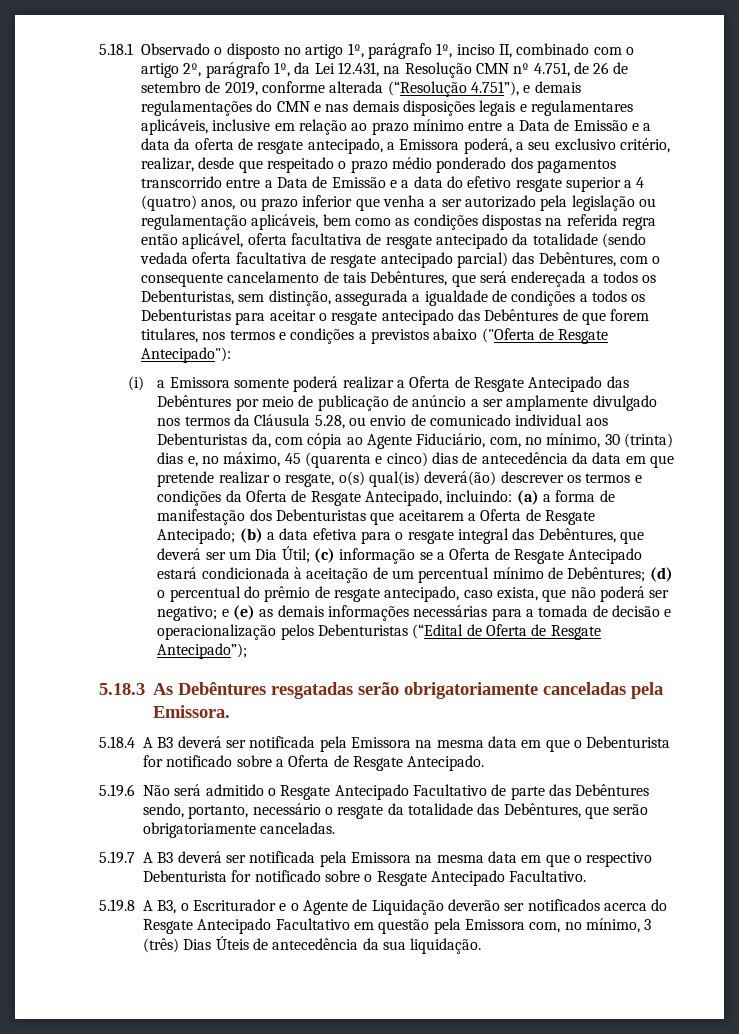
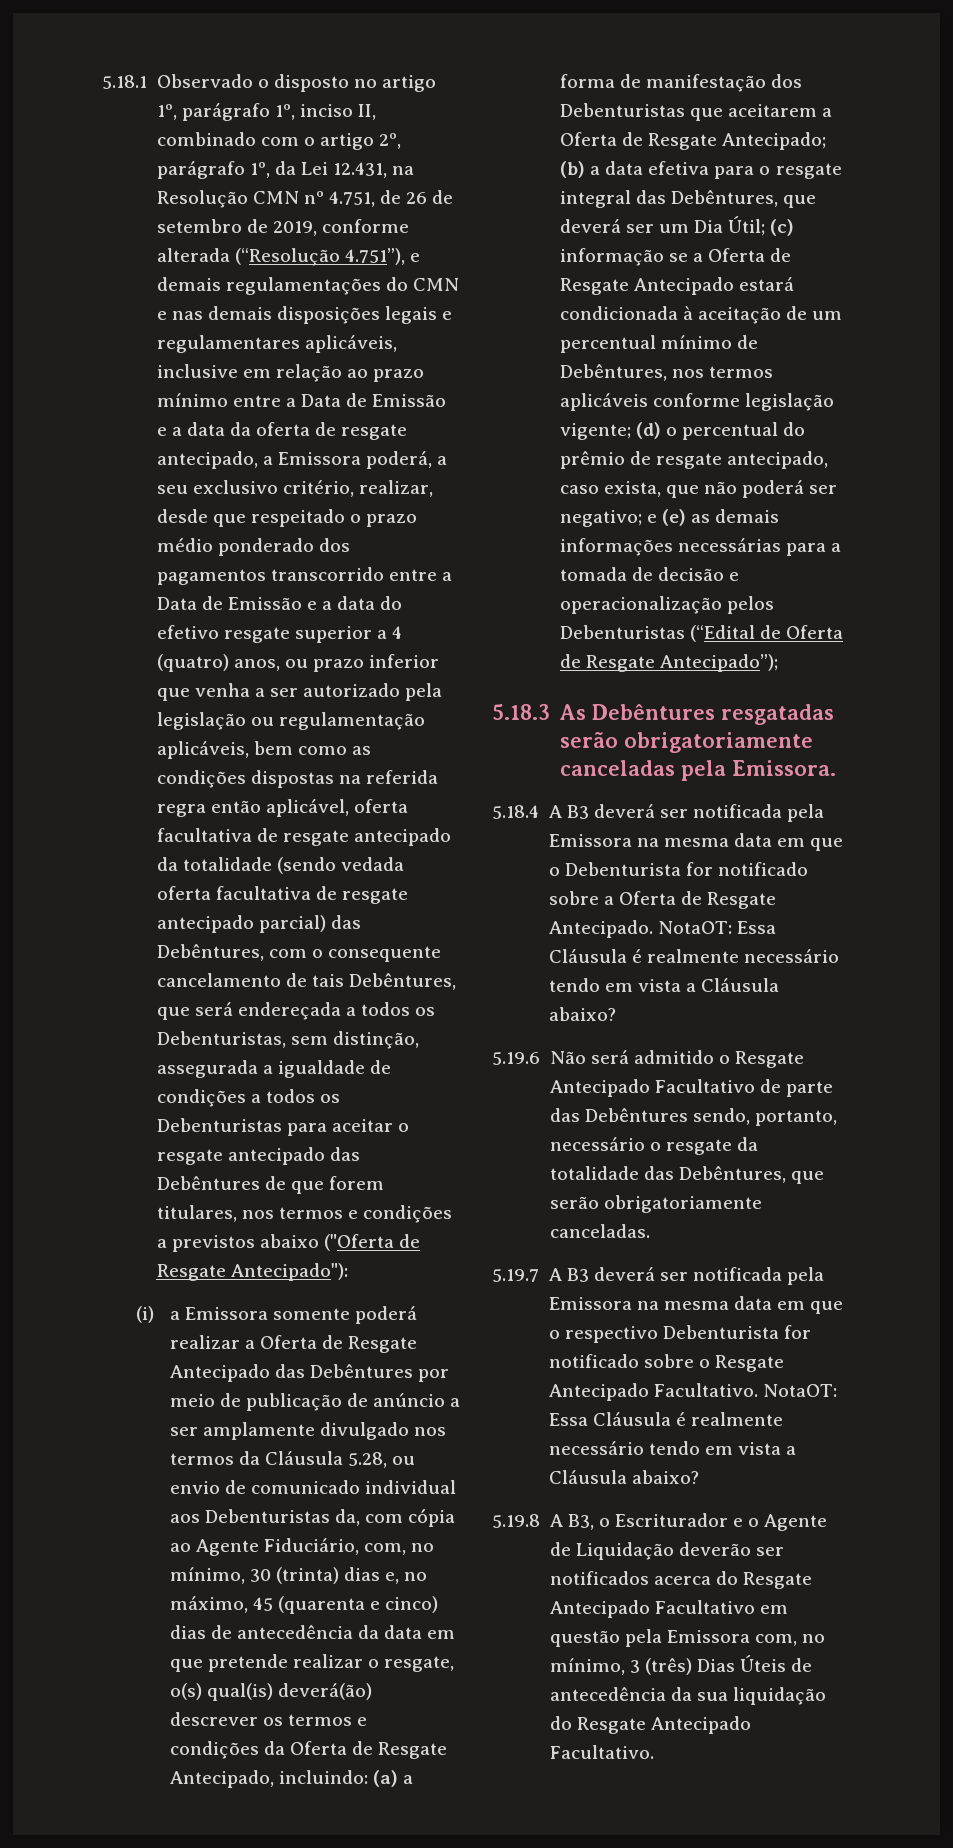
- (c) informação se a Oferta de Resgate Antecipado estará condicionada à aceitação de um percentual mínimo de Debêntures;
+ (c) informação se a Oferta de Resgate Antecipado estará condicionada à aceitação de um percentual mínimo de Debêntures, nos termos aplicáveis conforme legislação vigente;
- 5.18.4 A B3 deverá ser notificada pela Emissora na mesma data em que o Debenturista for notificado sobre a Oferta de Resgate Antecipado.
+ 5.18.4 A B3 deverá ser notificada pela Emissora na mesma data em que o Debenturista for notificado sobre a Oferta de Resgate Antecipado. NotaOT: Essa Cláusula é realmente necessário tendo em vista a Cláusula abaixo?
- 5.19.7 A B3 deverá ser notificada pela Emissora na mesma data em que o respectivo Debenturista for notificado sobre o Resgate Antecipado Facultativo.
+ 5.19.7 A B3 deverá ser notificada pela Emissora na mesma data em que o respectivo Debenturista for notificado sobre o Resgate Antecipado Facultativo. NotaOT: Essa Cláusula é realmente necessário tendo em vista a Cláusula abaixo?
- 5.19.8 A B3, o Escriturador e o Agente de Liquidação deverão ser notificados acerca do Resgate Antecipado Facultativo em questão pela Emissora com, no mínimo, 3 (três) Dias Úteis de antecedência da sua liquidação.
+ 5.19.8 A B3, o Escriturador e o Agente de Liquidação deverão ser notificados acerca do Resgate Antecipado Facultativo em questão pela Emissora com, no mínimo, 3 (três) Dias Úteis de antecedência da sua liquidação do Resgate Antecipado Facultativo.

